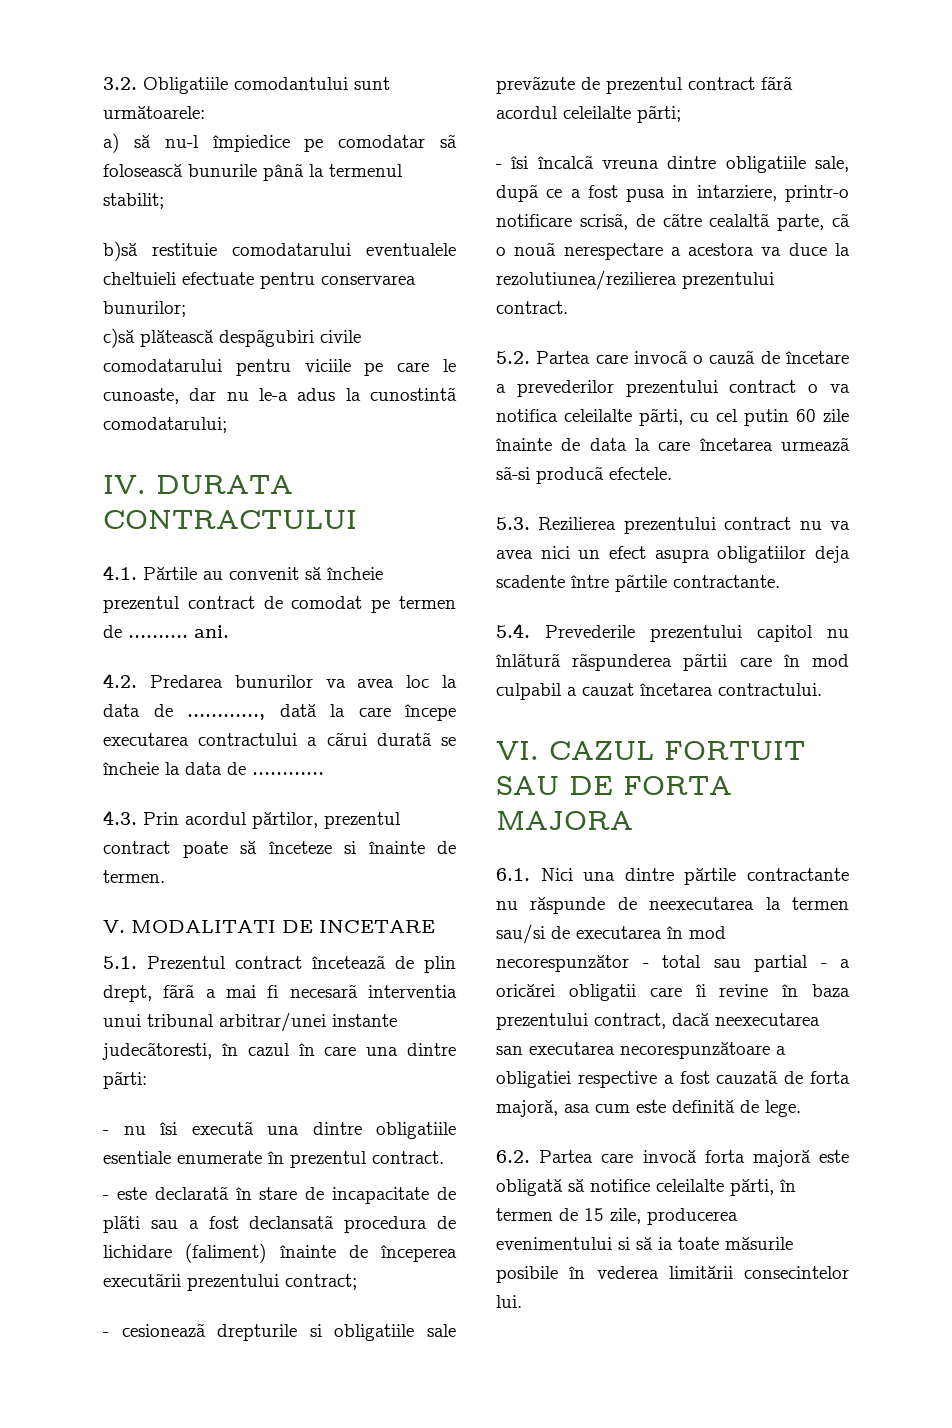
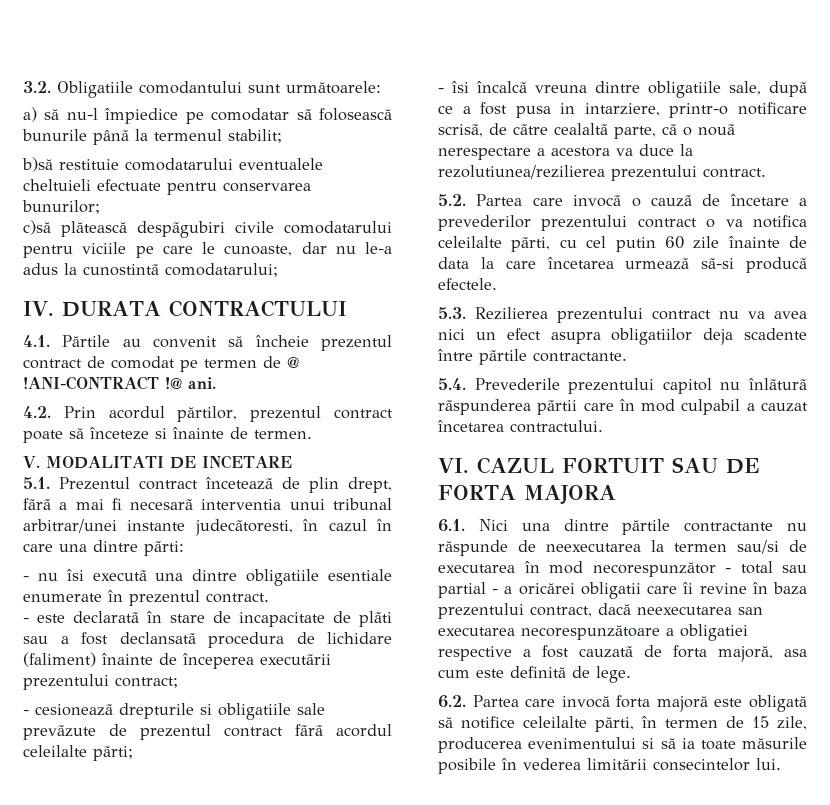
- 4.1. Părtile au convenit să încheie prezentul contract de comodat pe termen de ………. ani.
+ 4.1. Părtile au convenit să încheie prezentul contract de comodat pe termen de @ !ANI-CONTRACT !@ ani.
- 4.2. Predarea bunurilor va avea loc la data de …………, dată la care începe executarea contractului a cãrui duratã se încheie la data de …………
- 4.3. Prin acordul părtilor, prezentul contract poate să înceteze si înainte de termen.
+ 4.2. Prin acordul părtilor, prezentul contract poate să înceteze si înainte de termen.

